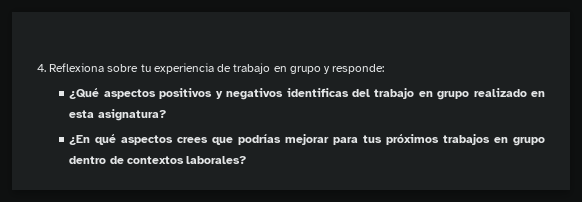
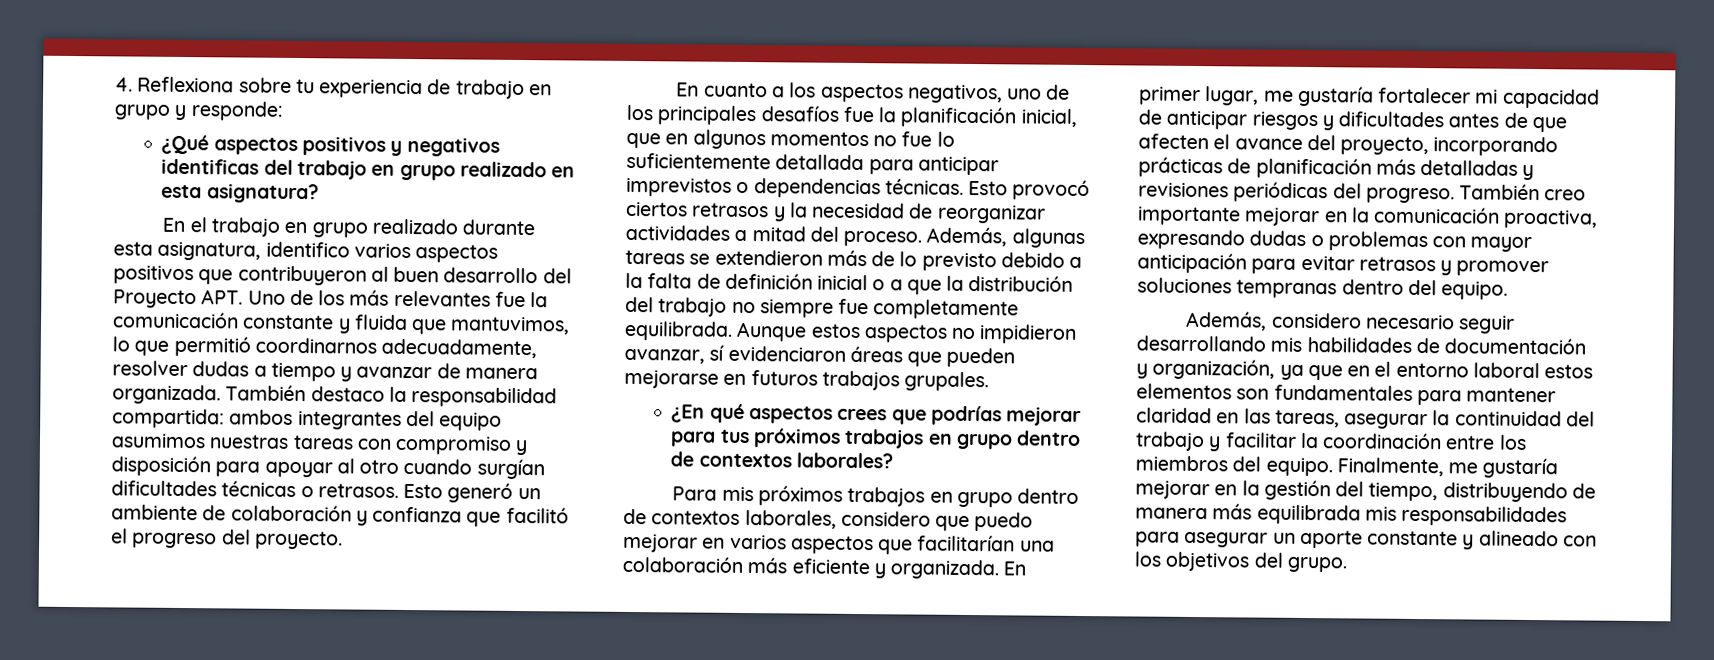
+ En el trabajo en grupo realizado durante esta asignatura, identifico varios aspectos positivos que contribuyeron al buen desarrollo del Proyecto APT. Uno de los más relevantes fue la comunicación constante y fluida que mantuvimos, lo que permitió coordinarnos adecuadamente, resolver dudas a tiempo y avanzar de manera organizada. También destaco la responsabilidad compartida: ambos integrantes del equipo asumimos nuestras tareas con compromiso y disposición para apoyar al otro cuando surgían dificultades técnicas o retrasos. Esto generó un ambiente de colaboración y confianza que facilitó el progreso del proyecto.
+ En cuanto a los aspectos negativos, uno de los principales desafíos fue la planificación inicial, que en algunos momentos no fue lo suficientemente detallada para anticipar imprevistos o dependencias técnicas. Esto provocó ciertos retrasos y la necesidad de reorganizar actividades a mitad del proceso. Además, algunas tareas se extendieron más de lo previsto debido a la falta de definición inicial o a que la distribución del trabajo no siempre fue completamente equilibrada. Aunque estos aspectos no impidieron avanzar, sí evidenciaron áreas que pueden mejorarse en futuros trabajos grupales.
+ Para mis próximos trabajos en grupo dentro de contextos laborales, considero que puedo mejorar en varios aspectos que facilitarían una colaboración más eficiente y organizada. En primer lugar, me gustaría fortalecer mi capacidad de anticipar riesgos y dificultades antes de que afecten el avance del proyecto, incorporando prácticas de planificación más detalladas y revisiones periódicas del progreso. También creo importante mejorar en la comunicación proactiva, expresando dudas o problemas con mayor anticipación para evitar retrasos y promover soluciones tempranas dentro del equipo.
+ Además, considero necesario seguir desarrollando mis habilidades de documentación y organización, ya que en el entorno laboral estos elementos son fundamentales para mantener claridad en las tareas, asegurar la continuidad del trabajo y facilitar la coordinación entre los miembros del equipo. Finalmente, me gustaría mejorar en la gestión del tiempo, distribuyendo de manera más equilibrada mis responsabilidades para asegurar un aporte constante y alineado con los objetivos del grupo.

